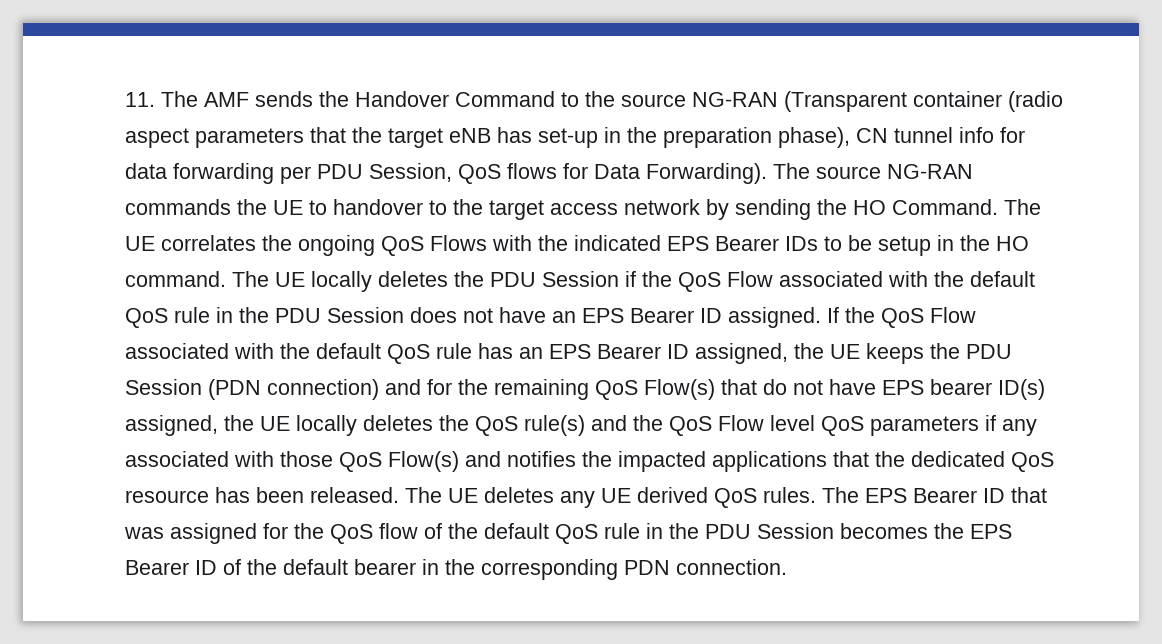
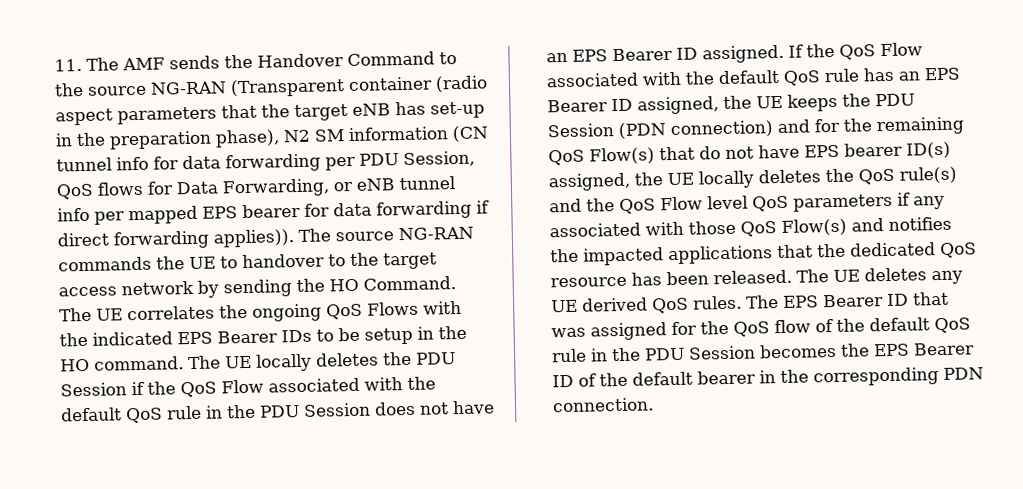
- 11. The AMF sends the Handover Command to the source NG-RAN (Transparent container (radio aspect parameters that the target eNB has set-up in the preparation phase), CN tunnel info for data forwarding per PDU Session, QoS flows for Data Forwarding).
+ 11. The AMF sends the Handover Command to the source NG-RAN (Transparent container (radio aspect parameters that the target eNB has set-up in the preparation phase), N2 SM information (CN tunnel info for data forwarding per PDU Session, QoS flows for Data Forwarding, or eNB tunnel info per mapped EPS bearer for data forwarding if direct forwarding applies)).

